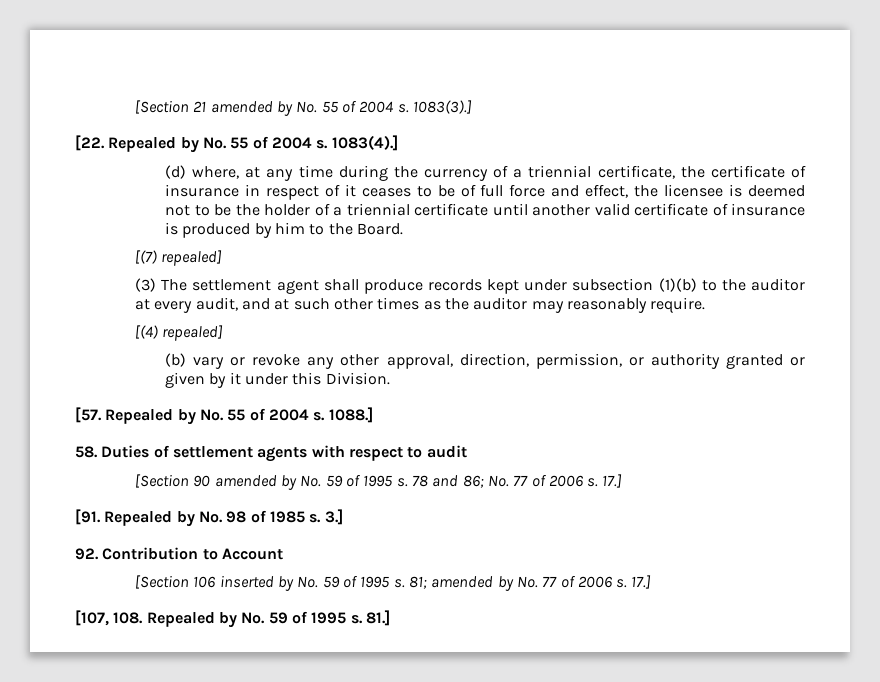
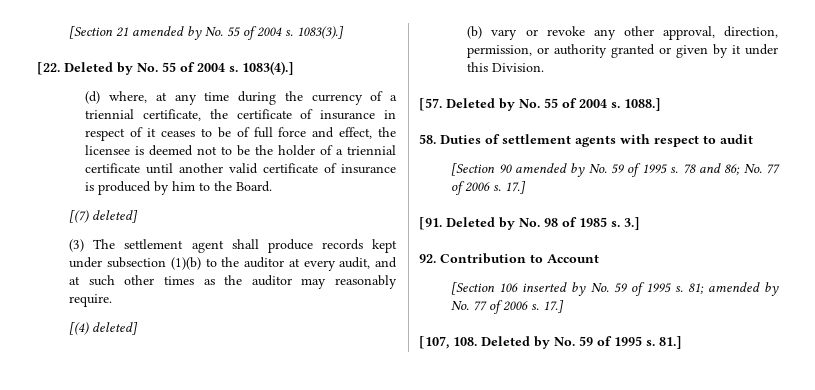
- [22. Repealed by No. 55 of 2004 s.
+ [22. Deleted by No. 55 of 2004 s.
- [(7) repealed]
+ [(7) deleted]
- [(4) repealed]
+ [(4) deleted]
- [57. Repealed by No. 55 of 2004 s.
+ [57. Deleted by No. 55 of 2004 s.
- [91. Repealed by No. 98 of 1985 s.
+ [91. Deleted by No. 98 of 1985 s.
- [107, 108. Repealed by No. 59 of 1995 s.
+ [107, 108. Deleted by No. 59 of 1995 s.

